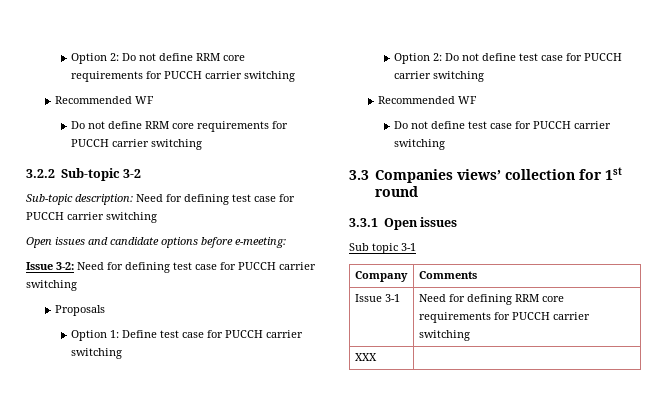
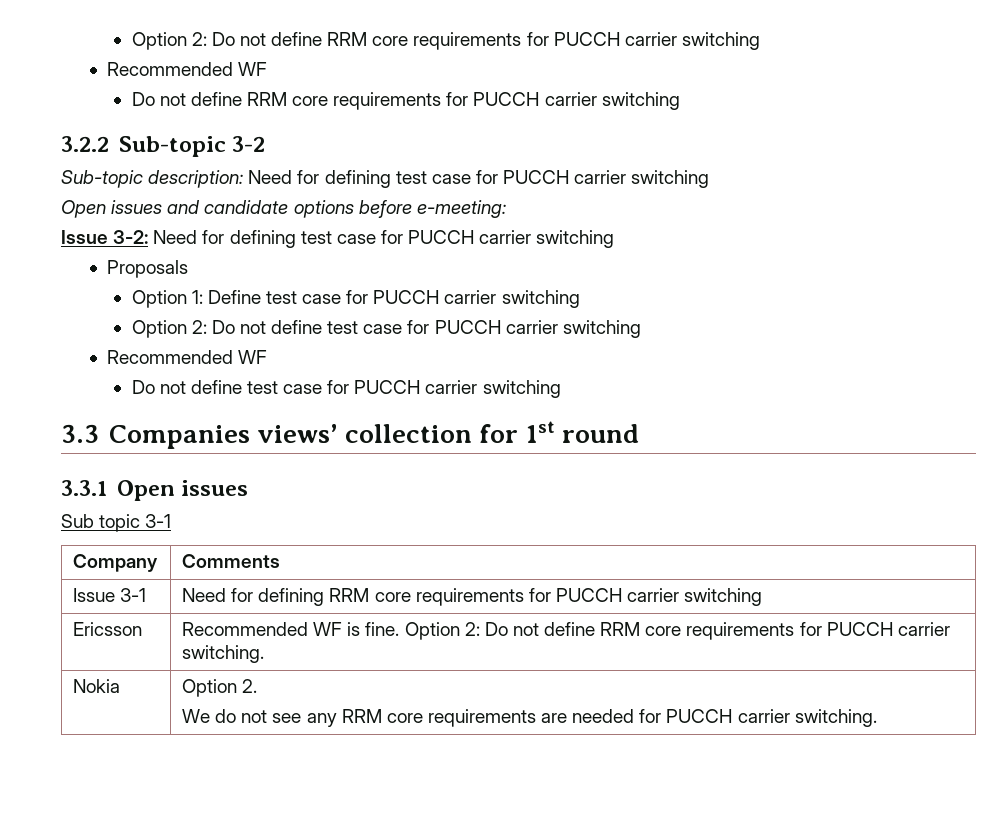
- XXX |
+ Ericsson | Recommended WF is fine. Option 2: Do not define RRM core requirements for PUCCH carrier switching.
+ Nokia | Option 2.
+ We do not see any RRM core requirements are needed for PUCCH carrier switching.

